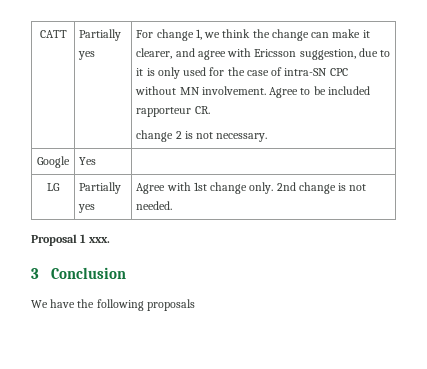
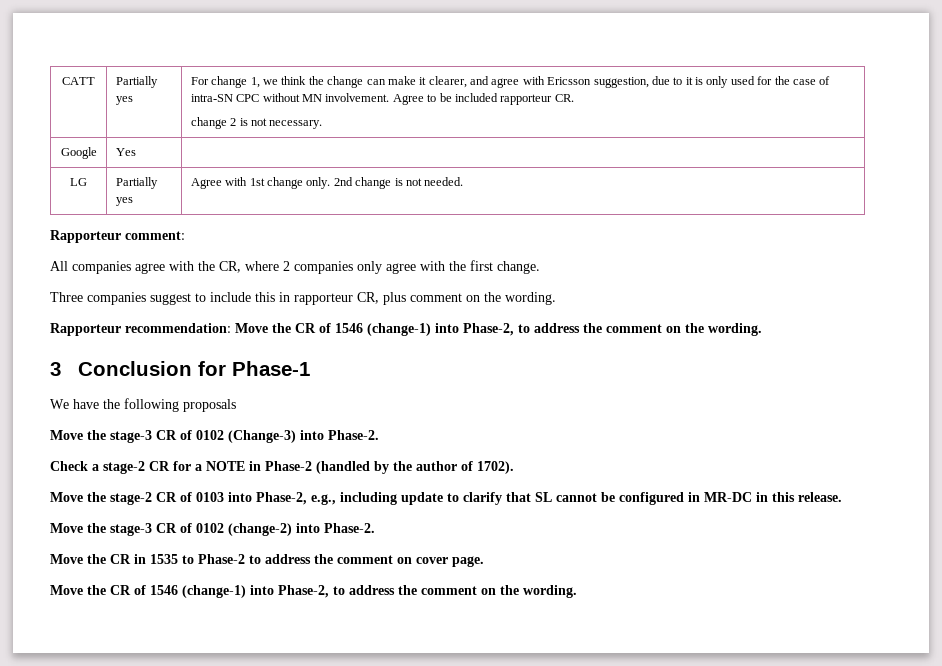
- Proposal 1 xxx.
+ Rapporteur comment:
+ All companies agree with the CR, where 2 companies only agree with the first change.
+ Three companies suggest to include this in rapporteur CR, plus comment on the wording.
+ Rapporteur recommendation: Move the CR of 1546 (change-1) into Phase-2, to address the comment on the wording.
- 3 Conclusion
+ 3 Conclusion for Phase-1
+ Move the stage-3 CR of 0102 (Change-3) into Phase-2.
+ Check a stage-2 CR for a NOTE in Phase-2 (handled by the author of 1702).
+ Move the stage-2 CR of 0103 into Phase-2, e.g., including update to clarify that SL cannot be configured in MR-DC in this release.
+ Move the stage-3 CR of 0102 (change-2) into Phase-2.
+ Move the CR in 1535 to Phase-2 to address the comment on cover page.
+ Move the CR of 1546 (change-1) into Phase-2, to address the comment on the wording.

